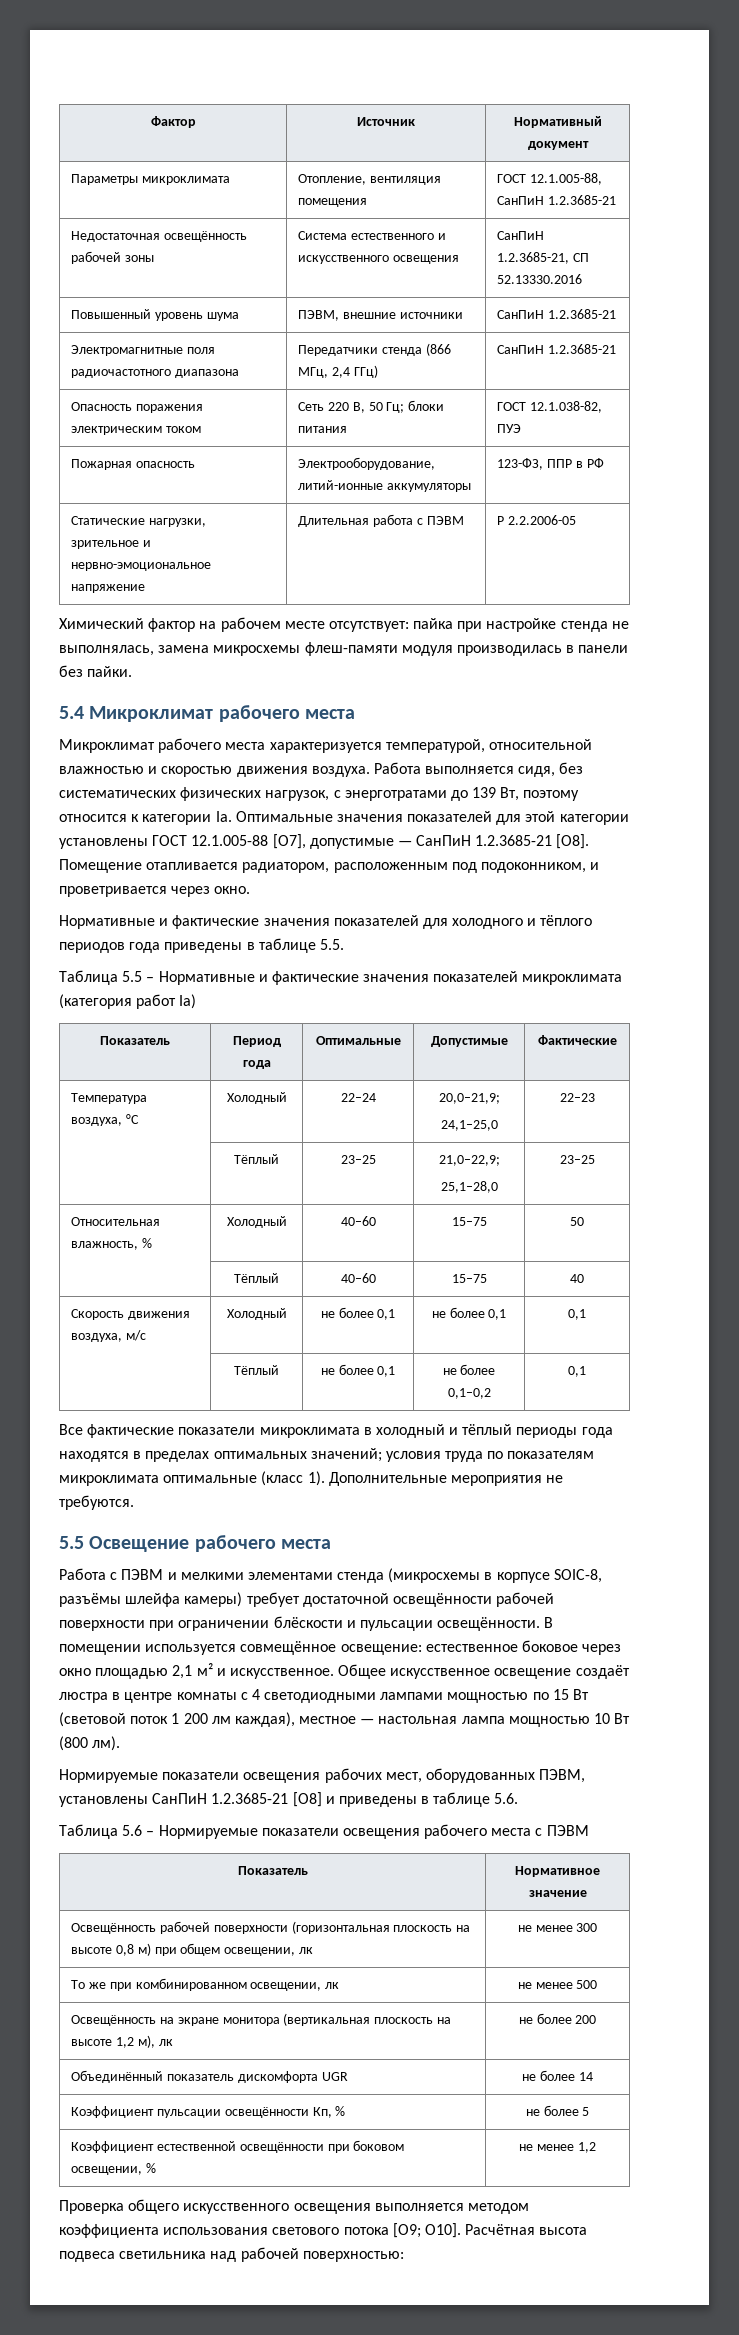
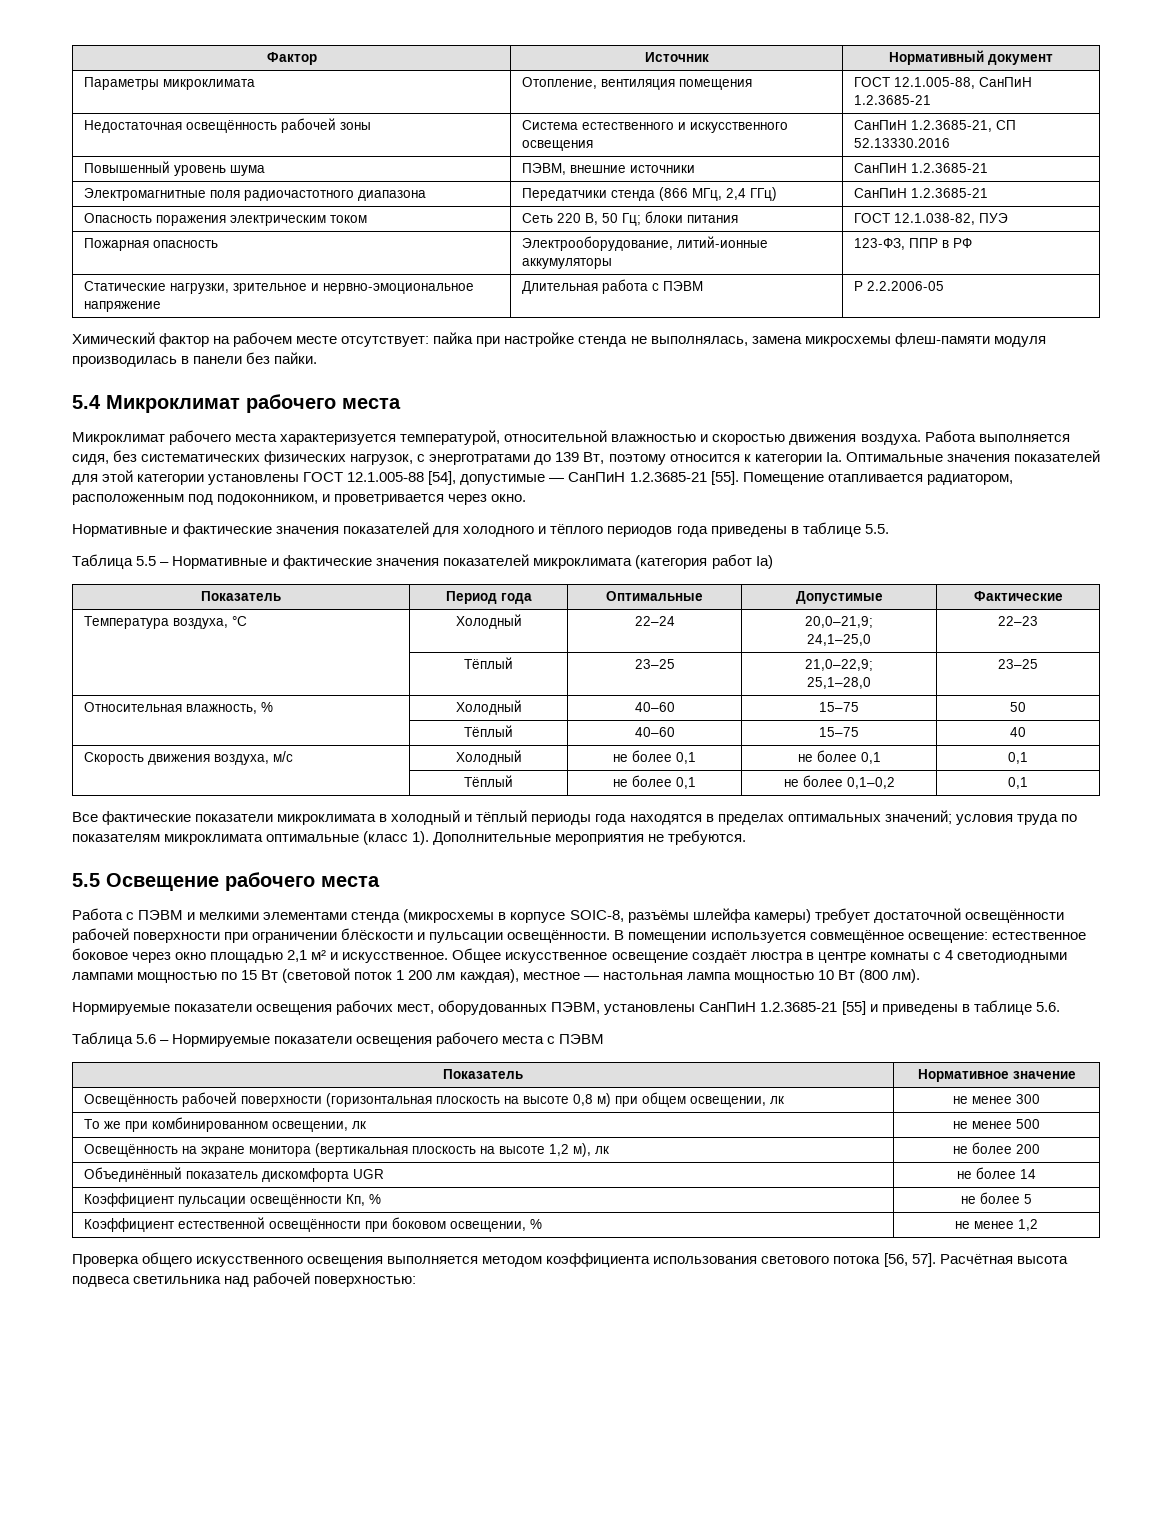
- Работа выполняется сидя, без систематических физических нагрузок, с энерготратами до 139 Вт, поэтому относится к категории Iа. Оптимальные значения показателей для этой категории установлены ГОСТ 12.1.005-88 [О7], допустимые — СанПиН 1.2.3685-21 [О8]. Помещение отапливается радиатором, расположенным под подоконником, и проветривается через окно.
+ Работа выполняется сидя, без систематических физических нагрузок, с энерготратами до 139 Вт, поэтому относится к категории Iа. Оптимальные значения показателей для этой категории установлены ГОСТ 12.1.005-88 [54], допустимые — СанПиН 1.2.3685-21 [55]. Помещение отапливается радиатором, расположенным под подоконником, и проветривается через окно.
- Нормируемые показатели освещения рабочих мест, оборудованных ПЭВМ, установлены СанПиН 1.2.3685-21 [О8] и приведены в таблице 5.6.
+ Нормируемые показатели освещения рабочих мест, оборудованных ПЭВМ, установлены СанПиН 1.2.3685-21 [55] и приведены в таблице 5.6.
- Проверка общего искусственного освещения выполняется методом коэффициента использования светового потока [О9; О10].
+ Проверка общего искусственного освещения выполняется методом коэффициента использования светового потока [56, 57].

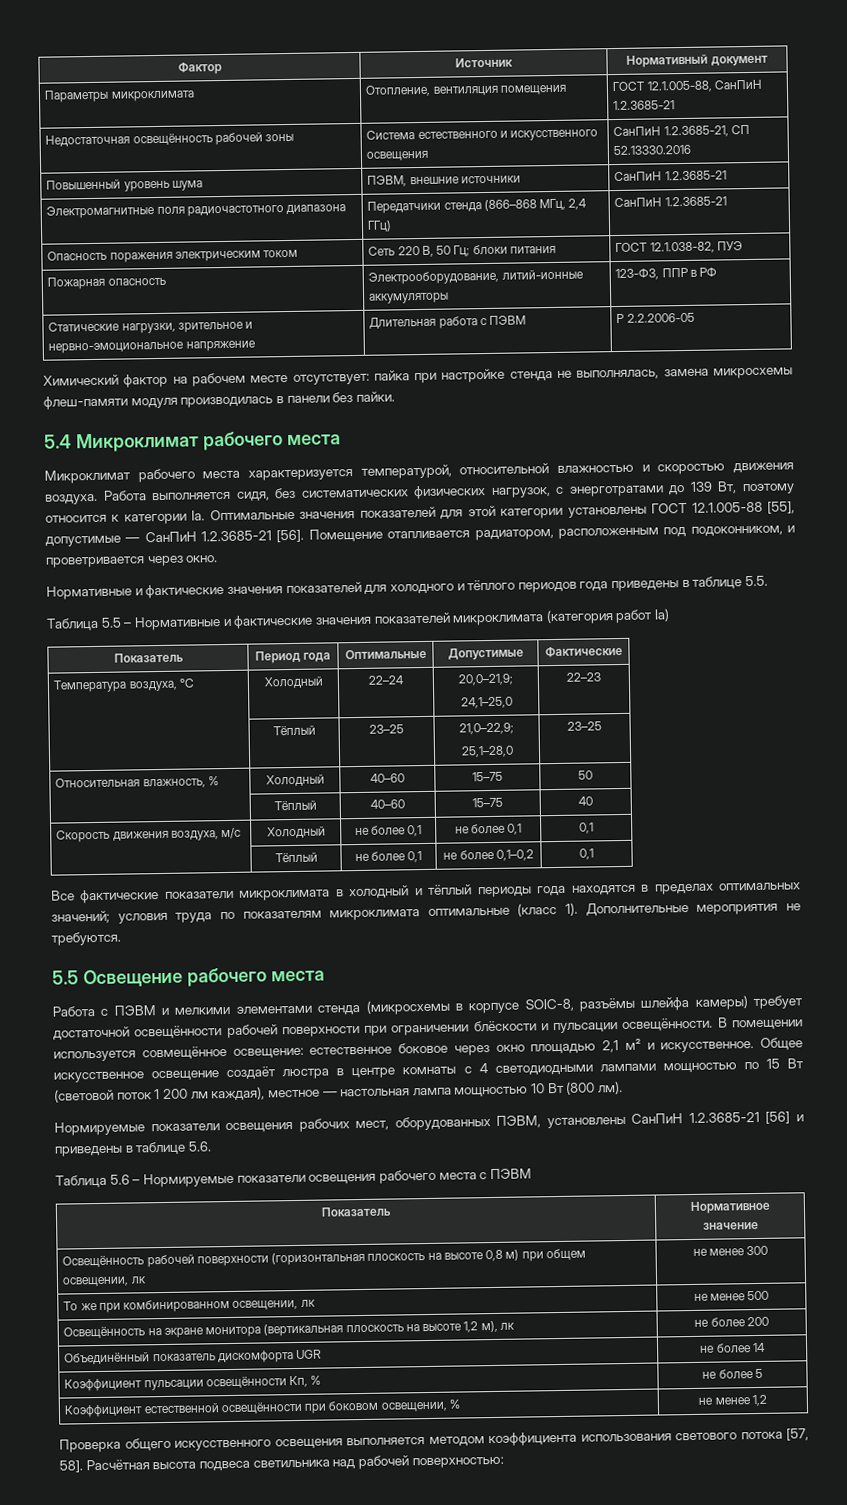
- Электромагнитные поля радиочастотного диапазона | Передатчики стенда (866 МГц, 2,4 ГГц) | СанПиН 1.2.3685-21
+ Электромагнитные поля радиочастотного диапазона | Передатчики стенда (866–868 МГц, 2,4 ГГц) | СанПиН 1.2.3685-21
- Работа выполняется сидя, без систематических физических нагрузок, с энерготратами до 139 Вт, поэтому относится к категории Iа. Оптимальные значения показателей для этой категории установлены ГОСТ 12.1.005-88 [54], допустимые — СанПиН 1.2.3685-21 [55].
+ Работа выполняется сидя, без систематических физических нагрузок, с энерготратами до 139 Вт, поэтому относится к категории Iа. Оптимальные значения показателей для этой категории установлены ГОСТ 12.1.005-88 [55], допустимые — СанПиН 1.2.3685-21 [56].
- Нормируемые показатели освещения рабочих мест, оборудованных ПЭВМ, установлены СанПиН 1.2.3685-21 [55] и приведены в таблице 5.6.
+ Нормируемые показатели освещения рабочих мест, оборудованных ПЭВМ, установлены СанПиН 1.2.3685-21 [56] и приведены в таблице 5.6.
- Проверка общего искусственного освещения выполняется методом коэффициента использования светового потока [56, 57].
+ Проверка общего искусственного освещения выполняется методом коэффициента использования светового потока [57, 58].

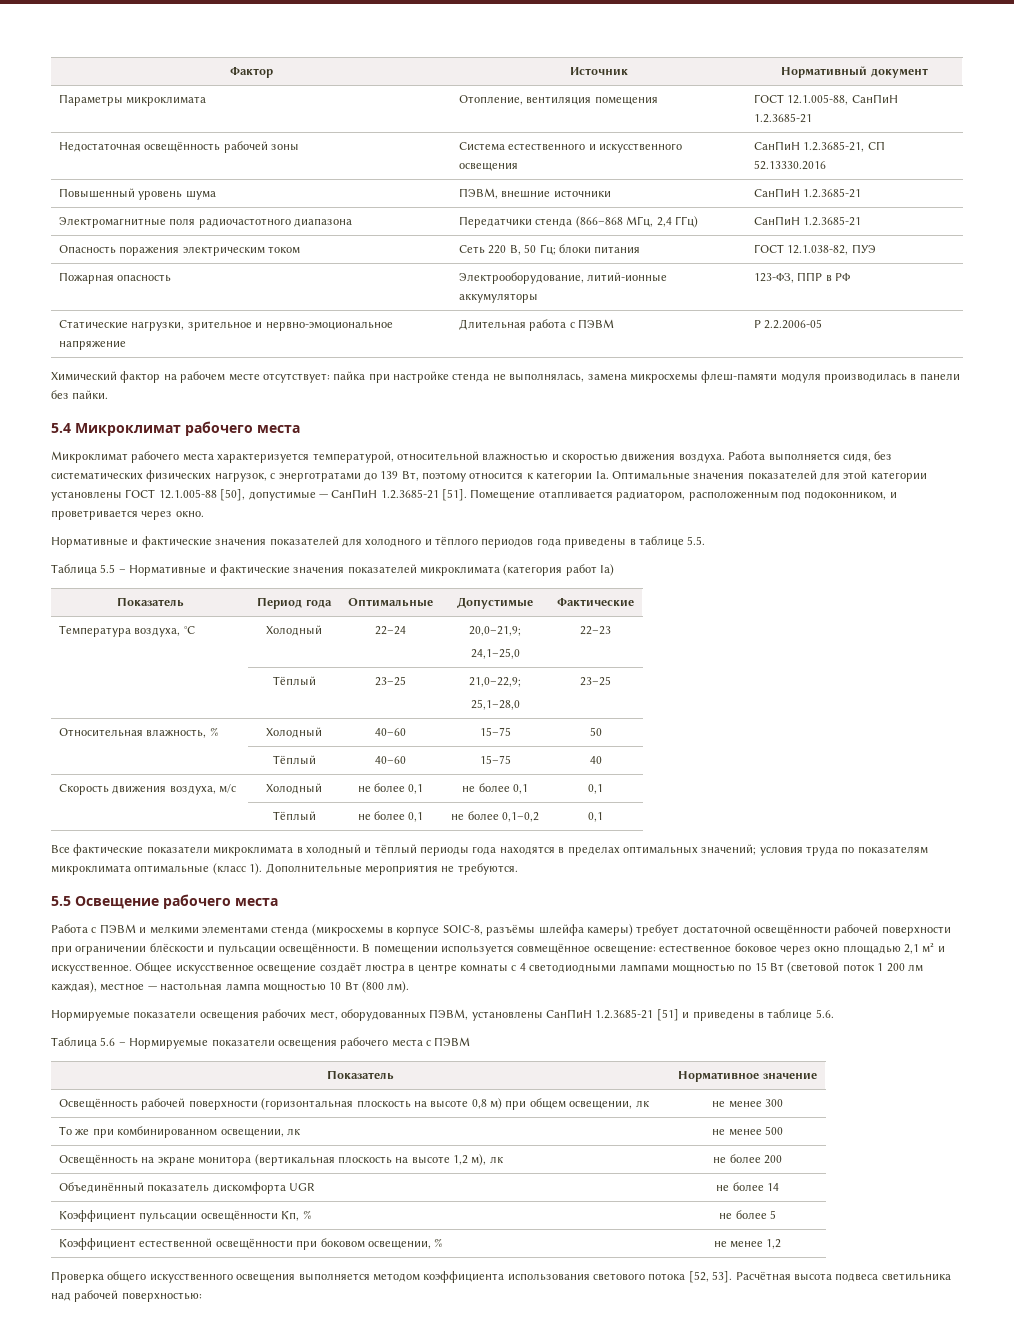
- Работа выполняется сидя, без систематических физических нагрузок, с энерготратами до 139 Вт, поэтому относится к категории Iа. Оптимальные значения показателей для этой категории установлены ГОСТ 12.1.005-88 [55], допустимые — СанПиН 1.2.3685-21 [56].
+ Работа выполняется сидя, без систематических физических нагрузок, с энерготратами до 139 Вт, поэтому относится к категории Iа. Оптимальные значения показателей для этой категории установлены ГОСТ 12.1.005-88 [50], допустимые — СанПиН 1.2.3685-21 [51].
- Нормируемые показатели освещения рабочих мест, оборудованных ПЭВМ, установлены СанПиН 1.2.3685-21 [56] и приведены в таблице 5.6.
+ Нормируемые показатели освещения рабочих мест, оборудованных ПЭВМ, установлены СанПиН 1.2.3685-21 [51] и приведены в таблице 5.6.
- Проверка общего искусственного освещения выполняется методом коэффициента использования светового потока [57, 58].
+ Проверка общего искусственного освещения выполняется методом коэффициента использования светового потока [52, 53].

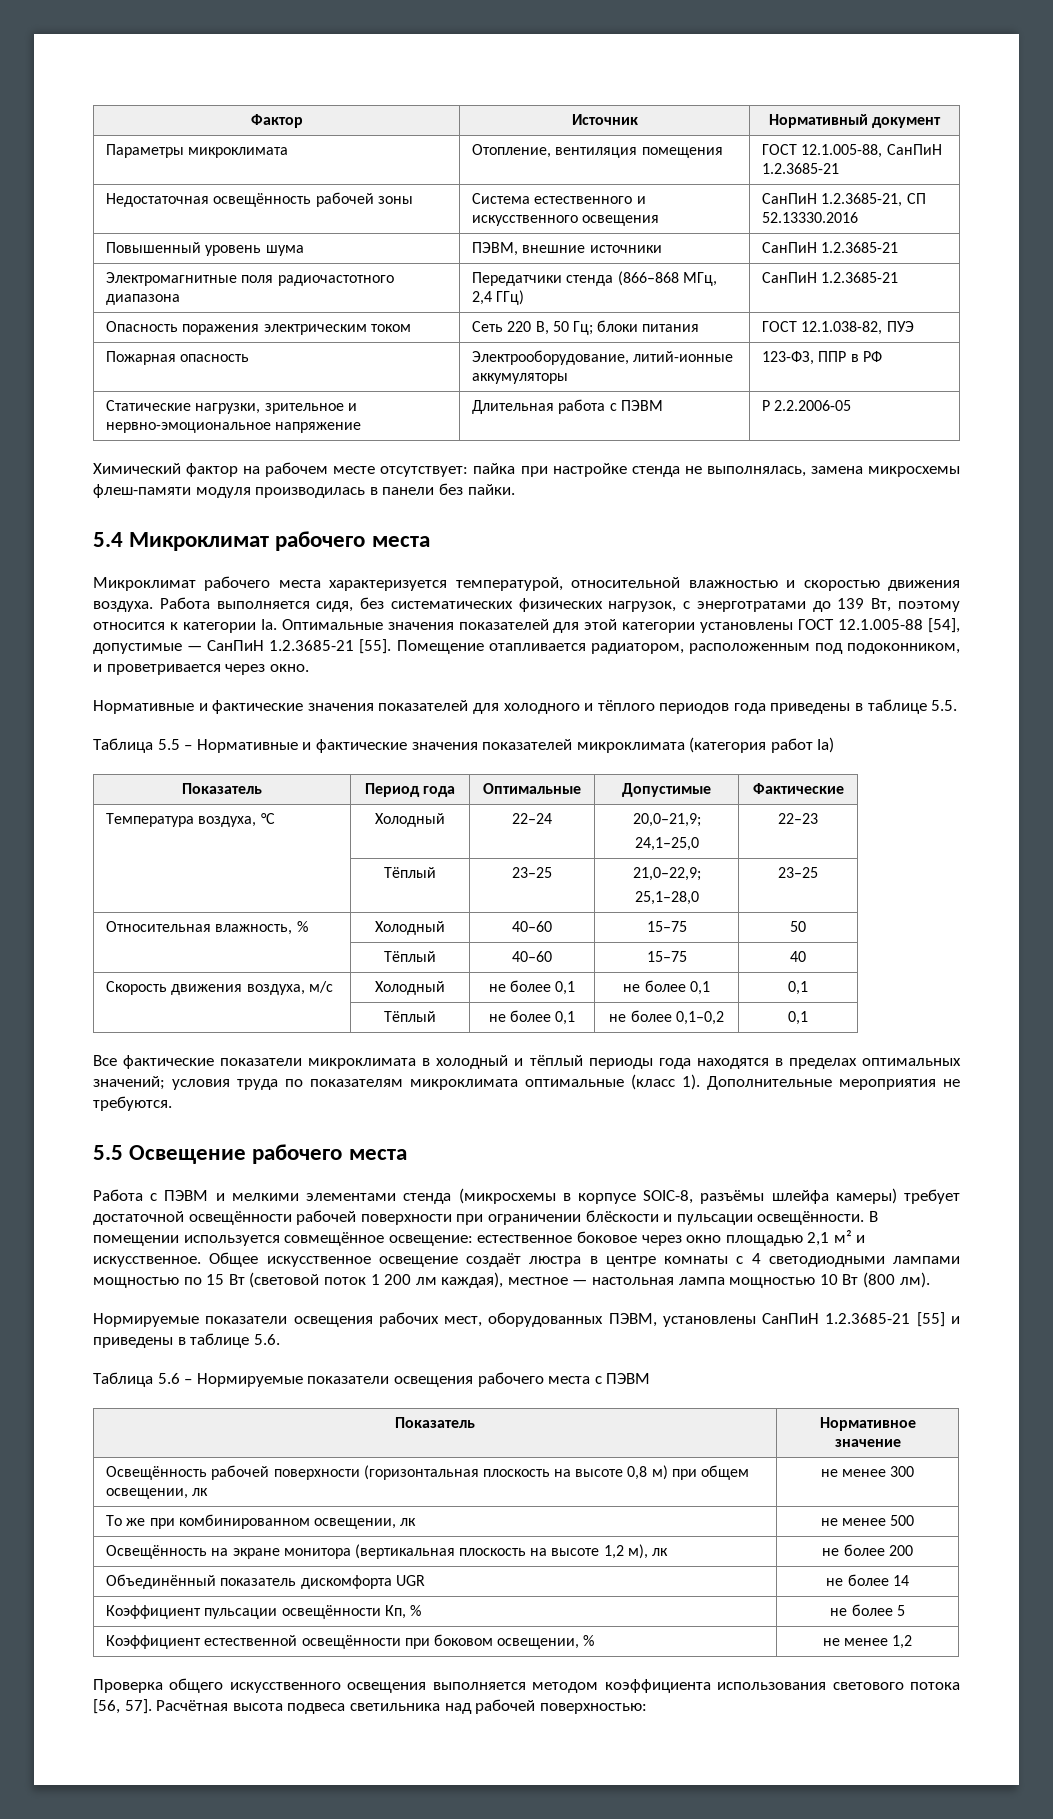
- Работа выполняется сидя, без систематических физических нагрузок, с энерготратами до 139 Вт, поэтому относится к категории Iа. Оптимальные значения показателей для этой категории установлены ГОСТ 12.1.005-88 [50], допустимые — СанПиН 1.2.3685-21 [51].
+ Работа выполняется сидя, без систематических физических нагрузок, с энерготратами до 139 Вт, поэтому относится к категории Iа. Оптимальные значения показателей для этой категории установлены ГОСТ 12.1.005-88 [54], допустимые — СанПиН 1.2.3685-21 [55].
- Нормируемые показатели освещения рабочих мест, оборудованных ПЭВМ, установлены СанПиН 1.2.3685-21 [51] и приведены в таблице 5.6.
+ Нормируемые показатели освещения рабочих мест, оборудованных ПЭВМ, установлены СанПиН 1.2.3685-21 [55] и приведены в таблице 5.6.
- Проверка общего искусственного освещения выполняется методом коэффициента использования светового потока [52, 53].
+ Проверка общего искусственного освещения выполняется методом коэффициента использования светового потока [56, 57].

